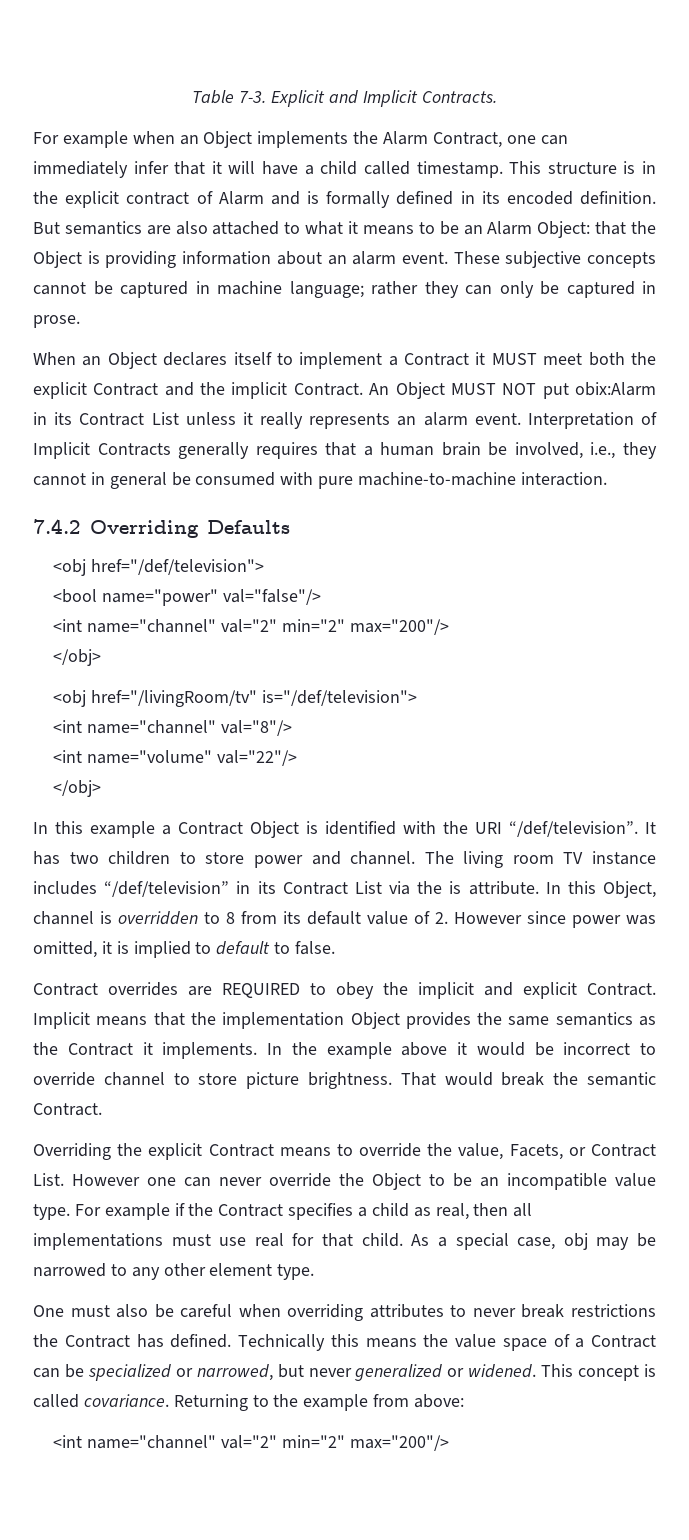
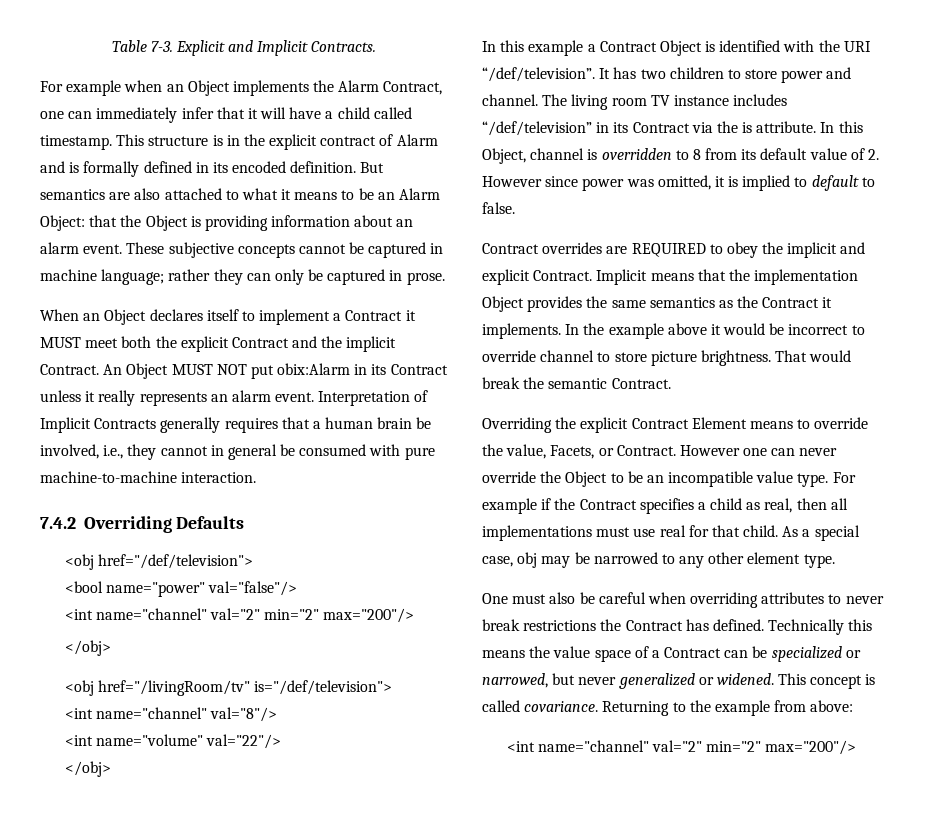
- An Object MUST NOT put obix:Alarm in its Contract List unless it really represents an alarm event.
+ An Object MUST NOT put obix:Alarm in its Contract unless it really represents an alarm event.
- The living room TV instance includes “/def/television” in its Contract List via the is attribute.
+ The living room TV instance includes “/def/television” in its Contract via the is attribute.
- Overriding the explicit Contract means to override the value, Facets, or Contract List.
+ Overriding the explicit Contract Element means to override the value, Facets, or Contract.

